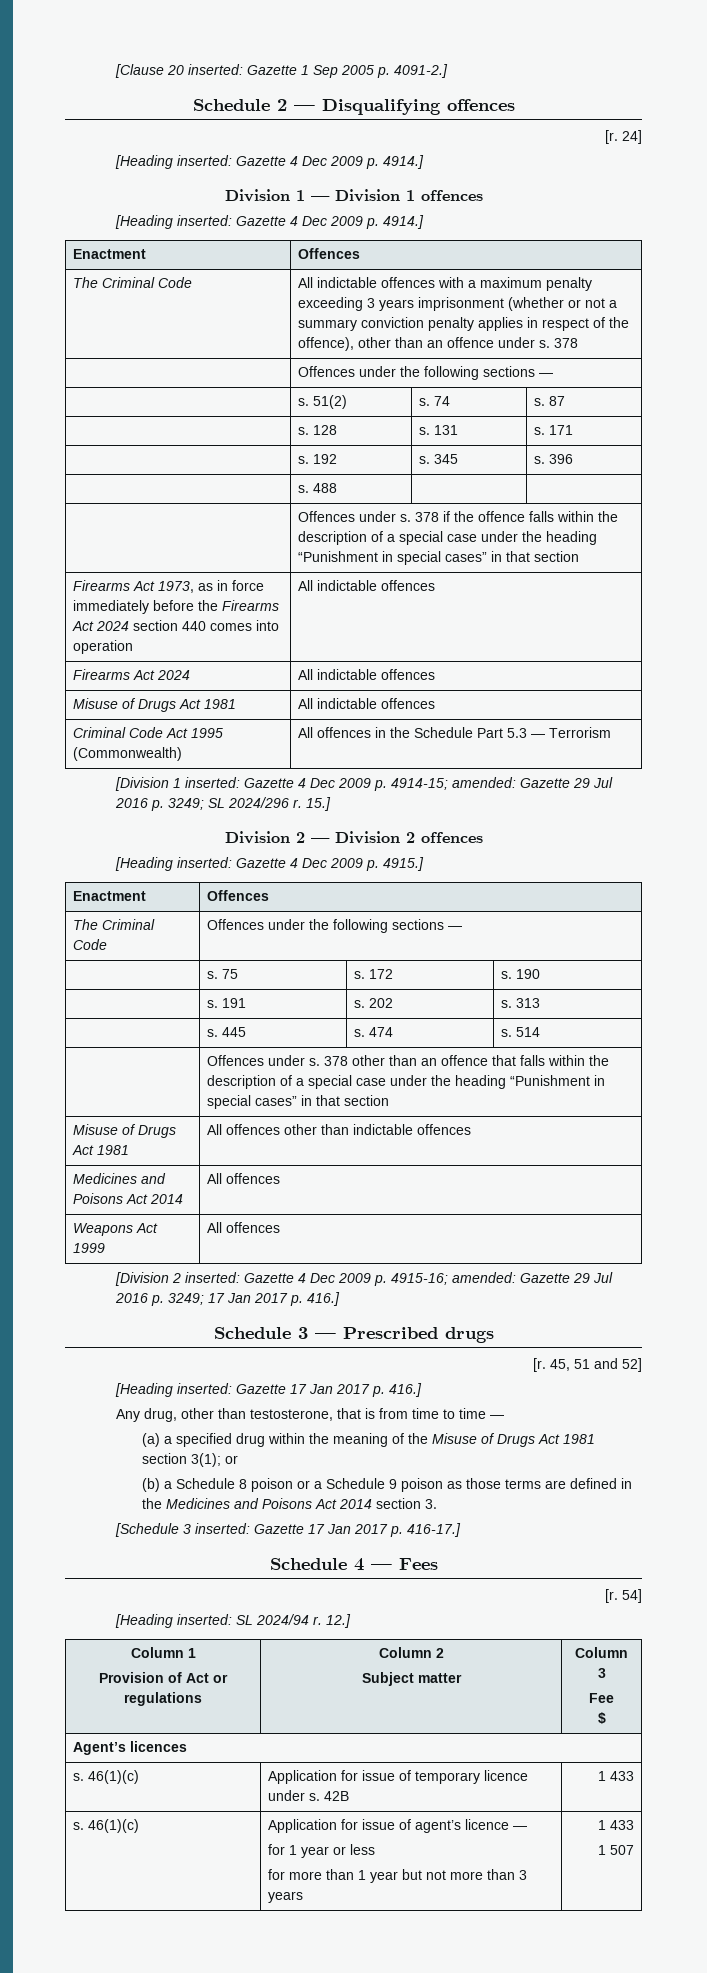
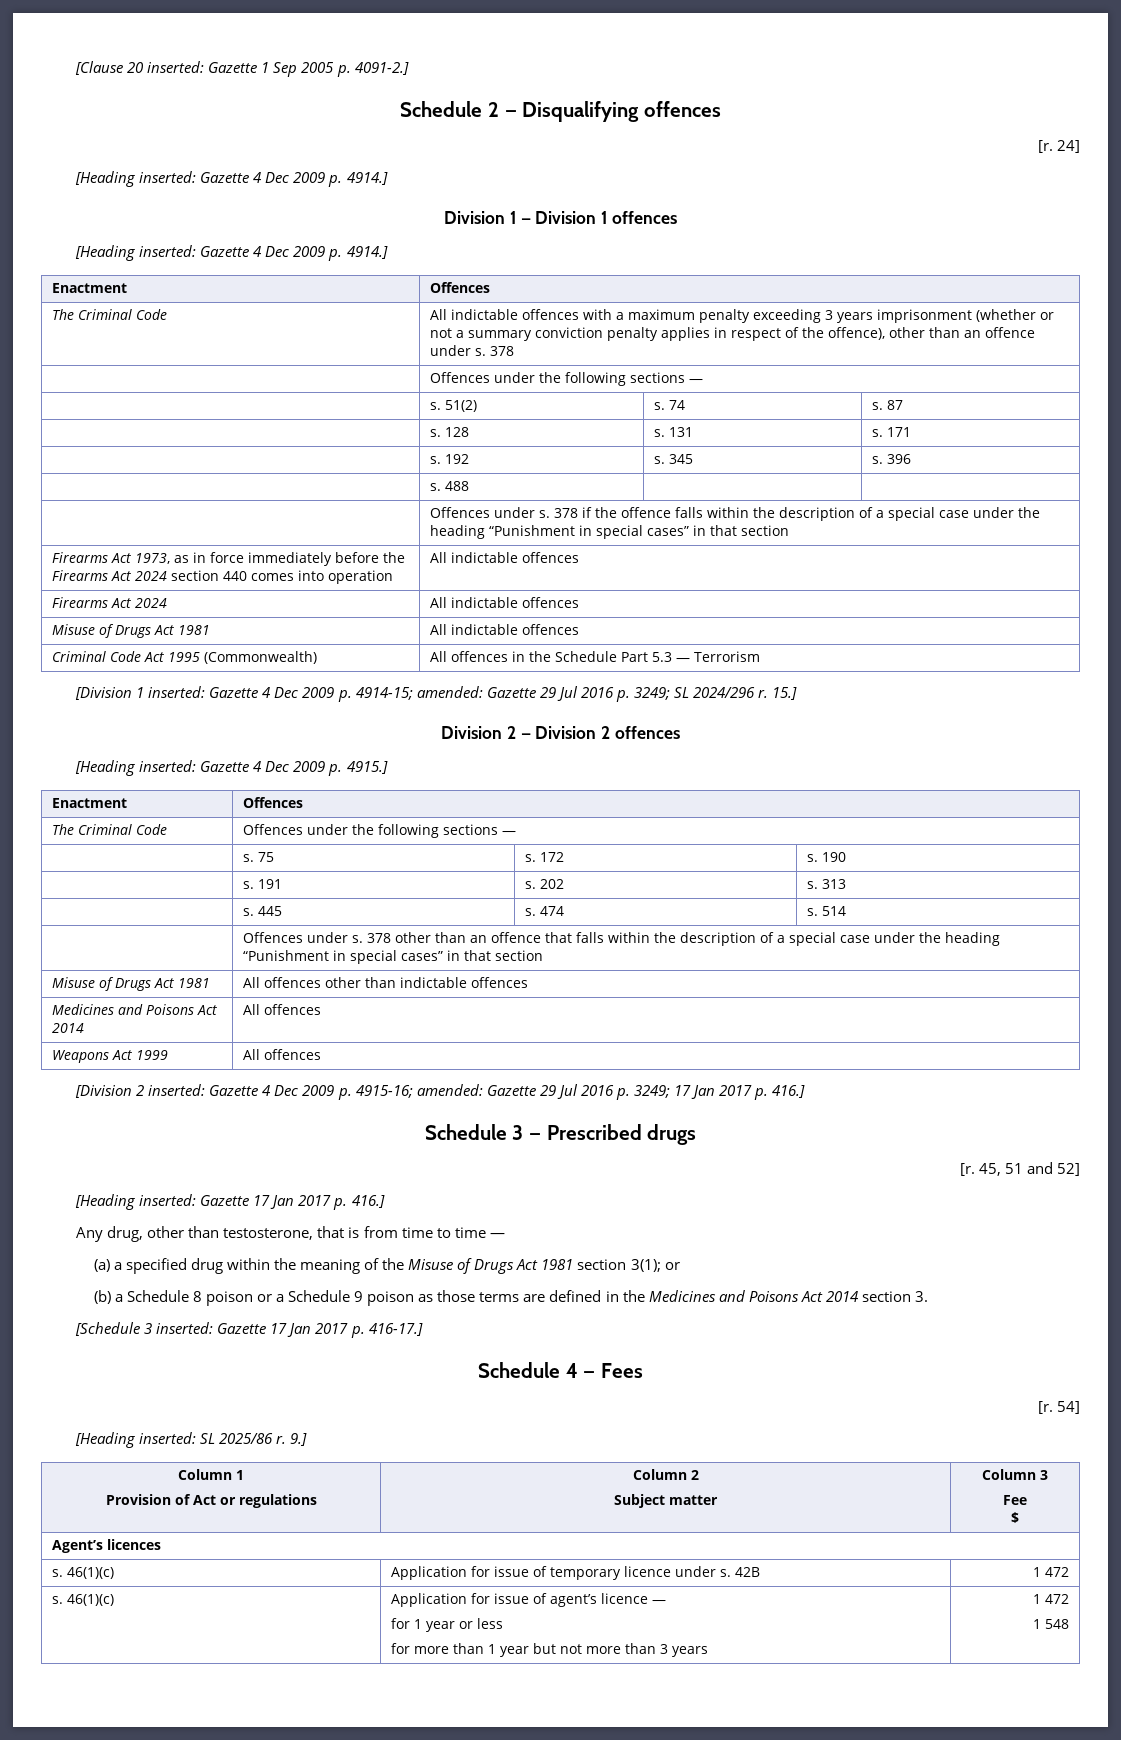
- [Heading inserted: SL 2024/94 r. 12.]
+ [Heading inserted: SL 2025/86 r. 9.]
- s. 46(1)(c) | Application for issue of temporary licence under s. 42B | 1 433
+ s. 46(1)(c) | Application for issue of temporary licence under s. 42B | 1 472
  s. 46(1)(c) | Application for issue of agent’s licence —
  for 1 year or less
- for more than 1 year but not more than 3 years | 1 433
- 1 507
+ for more than 1 year but not more than 3 years | 1 472
+ 1 548

